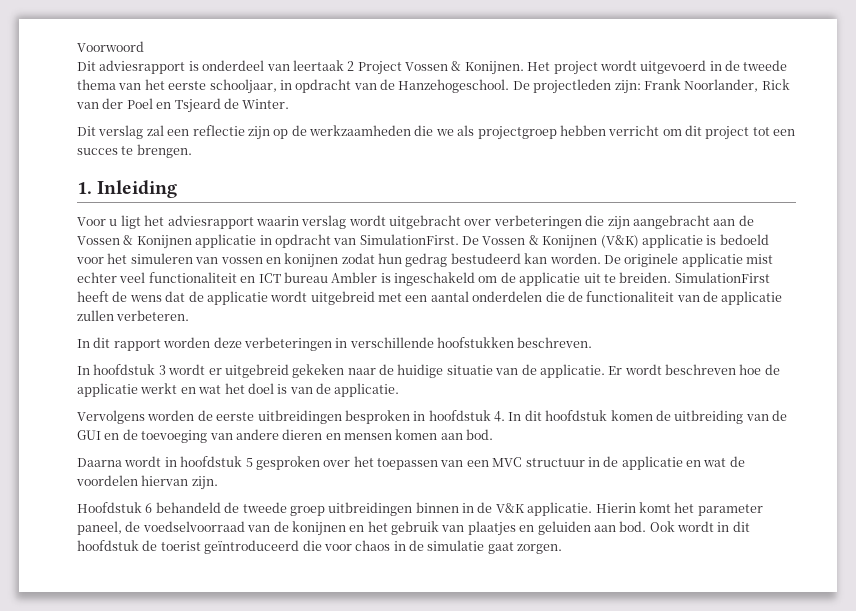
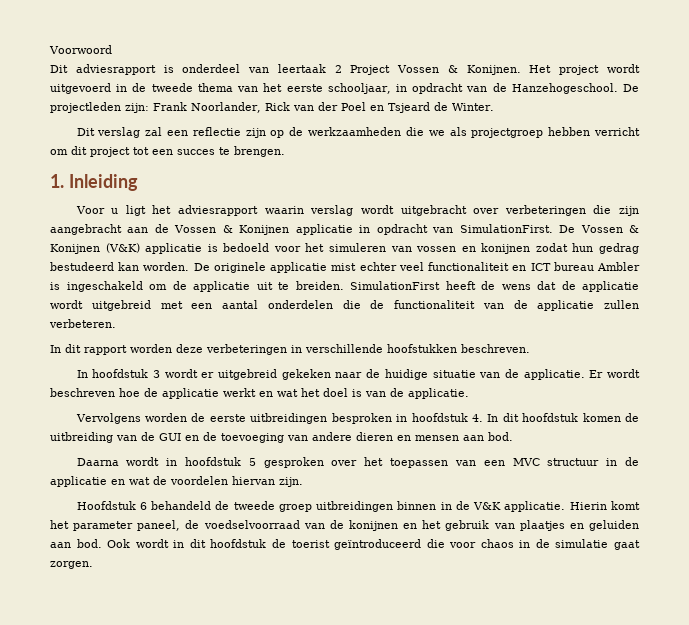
- Vervolgens worden de eerste uitbreidingen besproken in hoofdstuk 4. In dit hoofdstuk komen de uitbreiding van de GUI en de toevoeging van andere dieren en mensen komen aan bod.
+ Vervolgens worden de eerste uitbreidingen besproken in hoofdstuk 4. In dit hoofdstuk komen de uitbreiding van de GUI en de toevoeging van andere dieren en mensen aan bod.

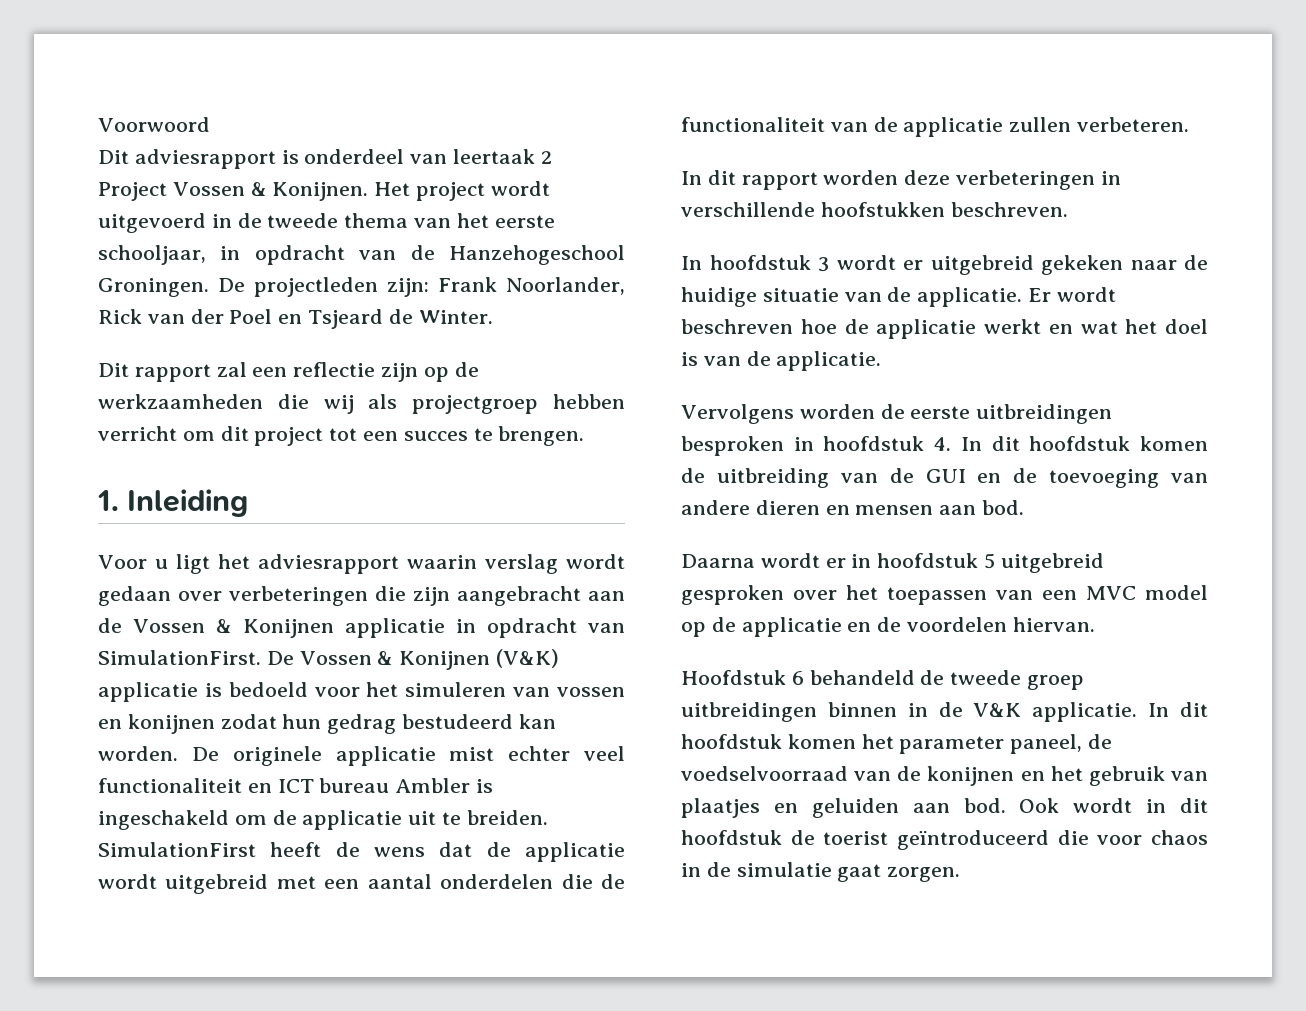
- Het project wordt uitgevoerd in de tweede thema van het eerste schooljaar, in opdracht van de Hanzehogeschool.
+ Het project wordt uitgevoerd in de tweede thema van het eerste schooljaar, in opdracht van de Hanzehogeschool Groningen.
- Dit verslag zal een reflectie zijn op de werkzaamheden die we als projectgroep hebben verricht om dit project tot een succes te brengen.
+ Dit rapport zal een reflectie zijn op de werkzaamheden die wij als projectgroep hebben verricht om dit project tot een succes te brengen.
- Voor u ligt het adviesrapport waarin verslag wordt uitgebracht over verbeteringen die zijn aangebracht aan de Vossen & Konijnen applicatie in opdracht van SimulationFirst.
+ Voor u ligt het adviesrapport waarin verslag wordt gedaan over verbeteringen die zijn aangebracht aan de Vossen & Konijnen applicatie in opdracht van SimulationFirst.
- Daarna wordt in hoofdstuk 5 gesproken over het toepassen van een MVC structuur in de applicatie en wat de voordelen hiervan zijn.
+ Daarna wordt er in hoofdstuk 5 uitgebreid gesproken over het toepassen van een MVC model op de applicatie en de voordelen hiervan.
- Hierin komt het parameter paneel, de voedselvoorraad van de konijnen en het gebruik van plaatjes en geluiden aan bod.
+ In dit hoofdstuk komen het parameter paneel, de voedselvoorraad van de konijnen en het gebruik van plaatjes en geluiden aan bod.

